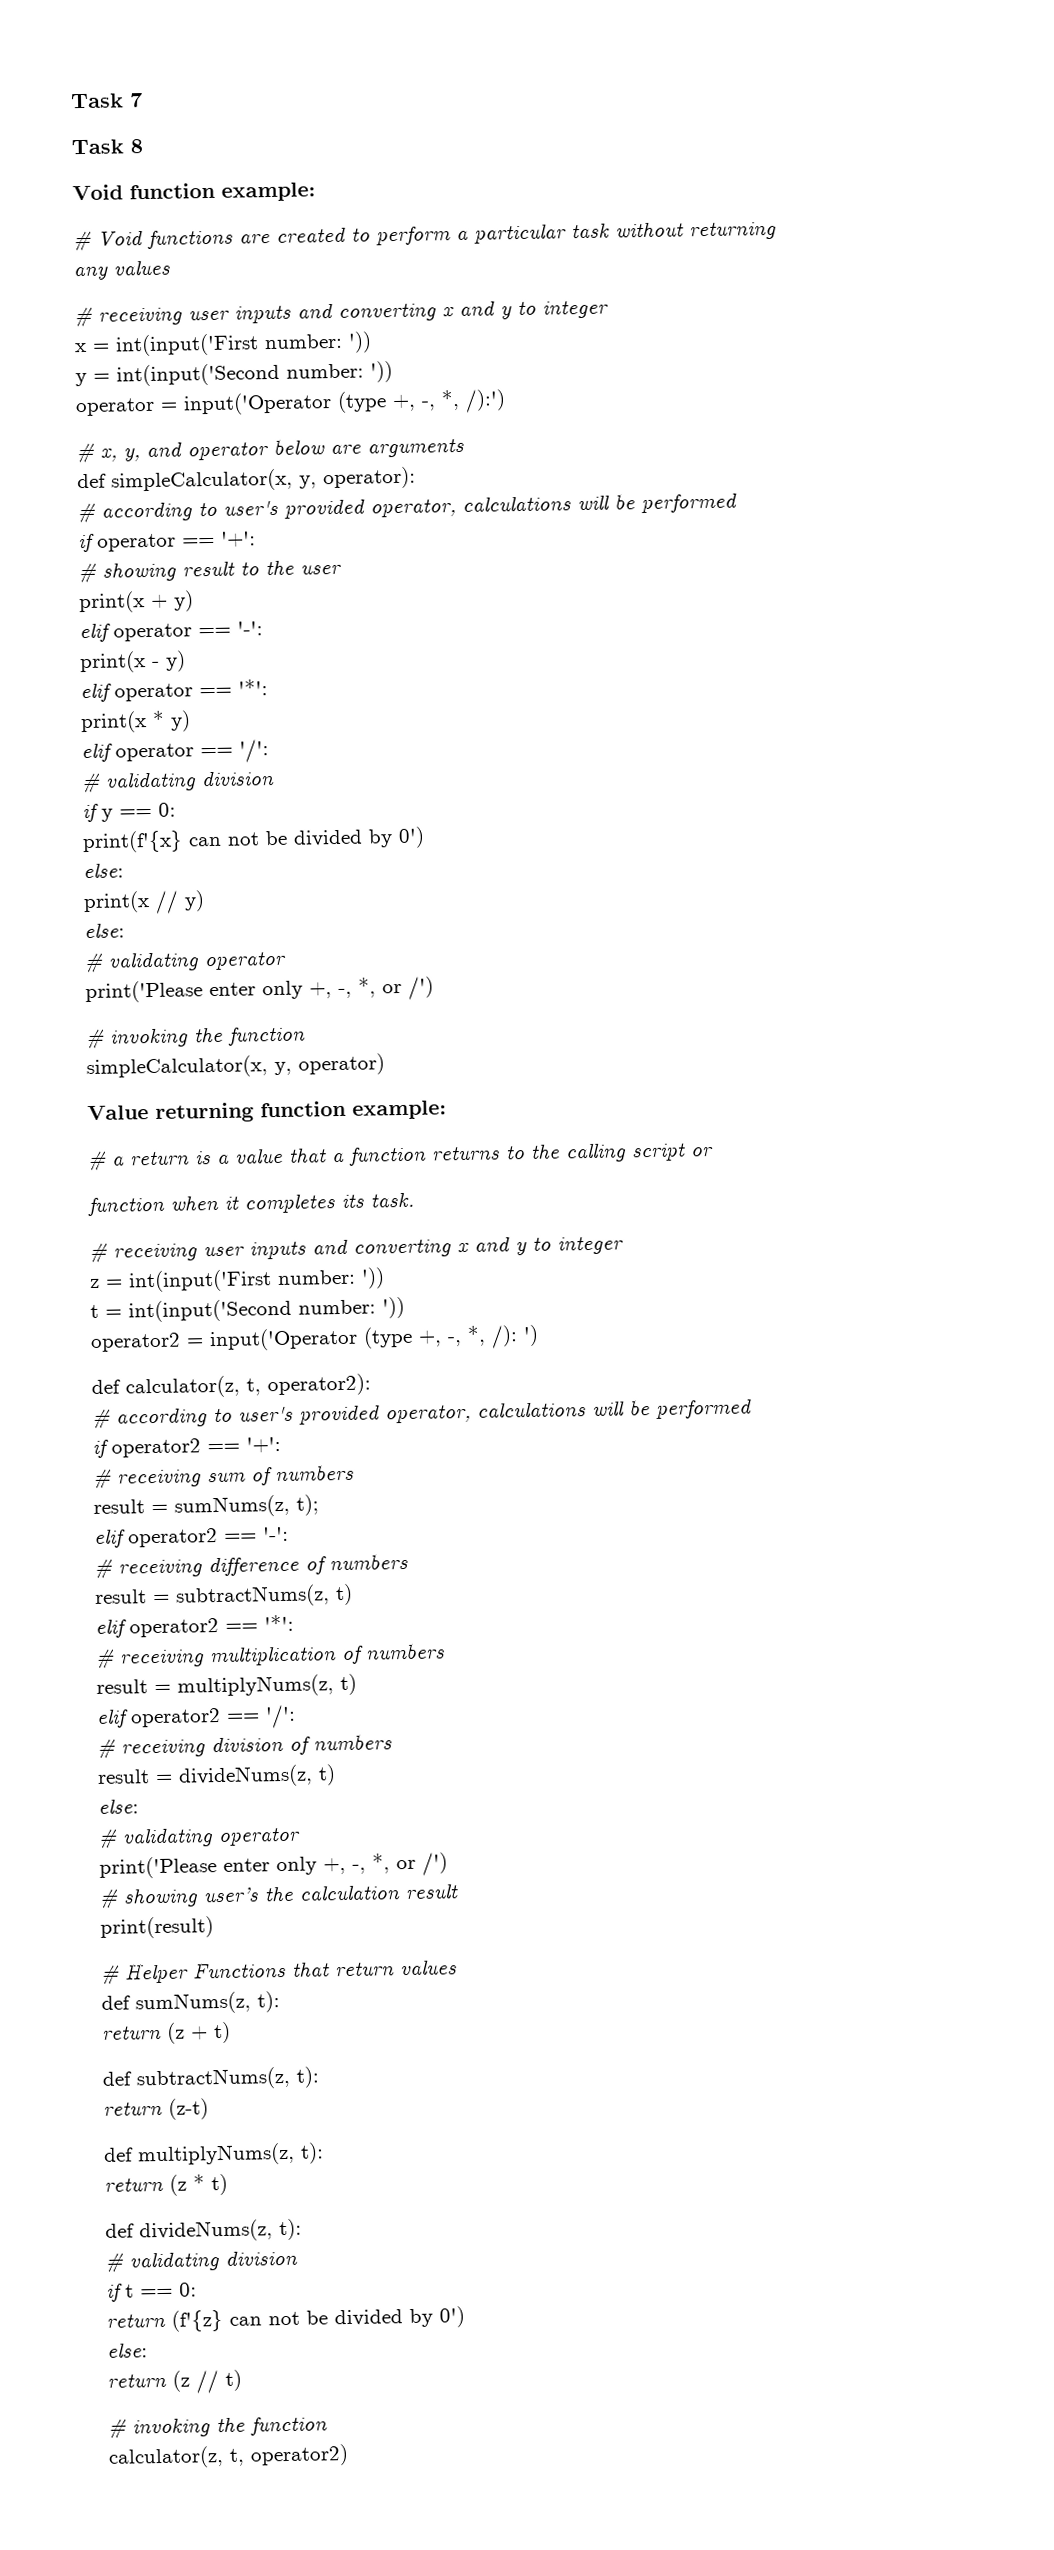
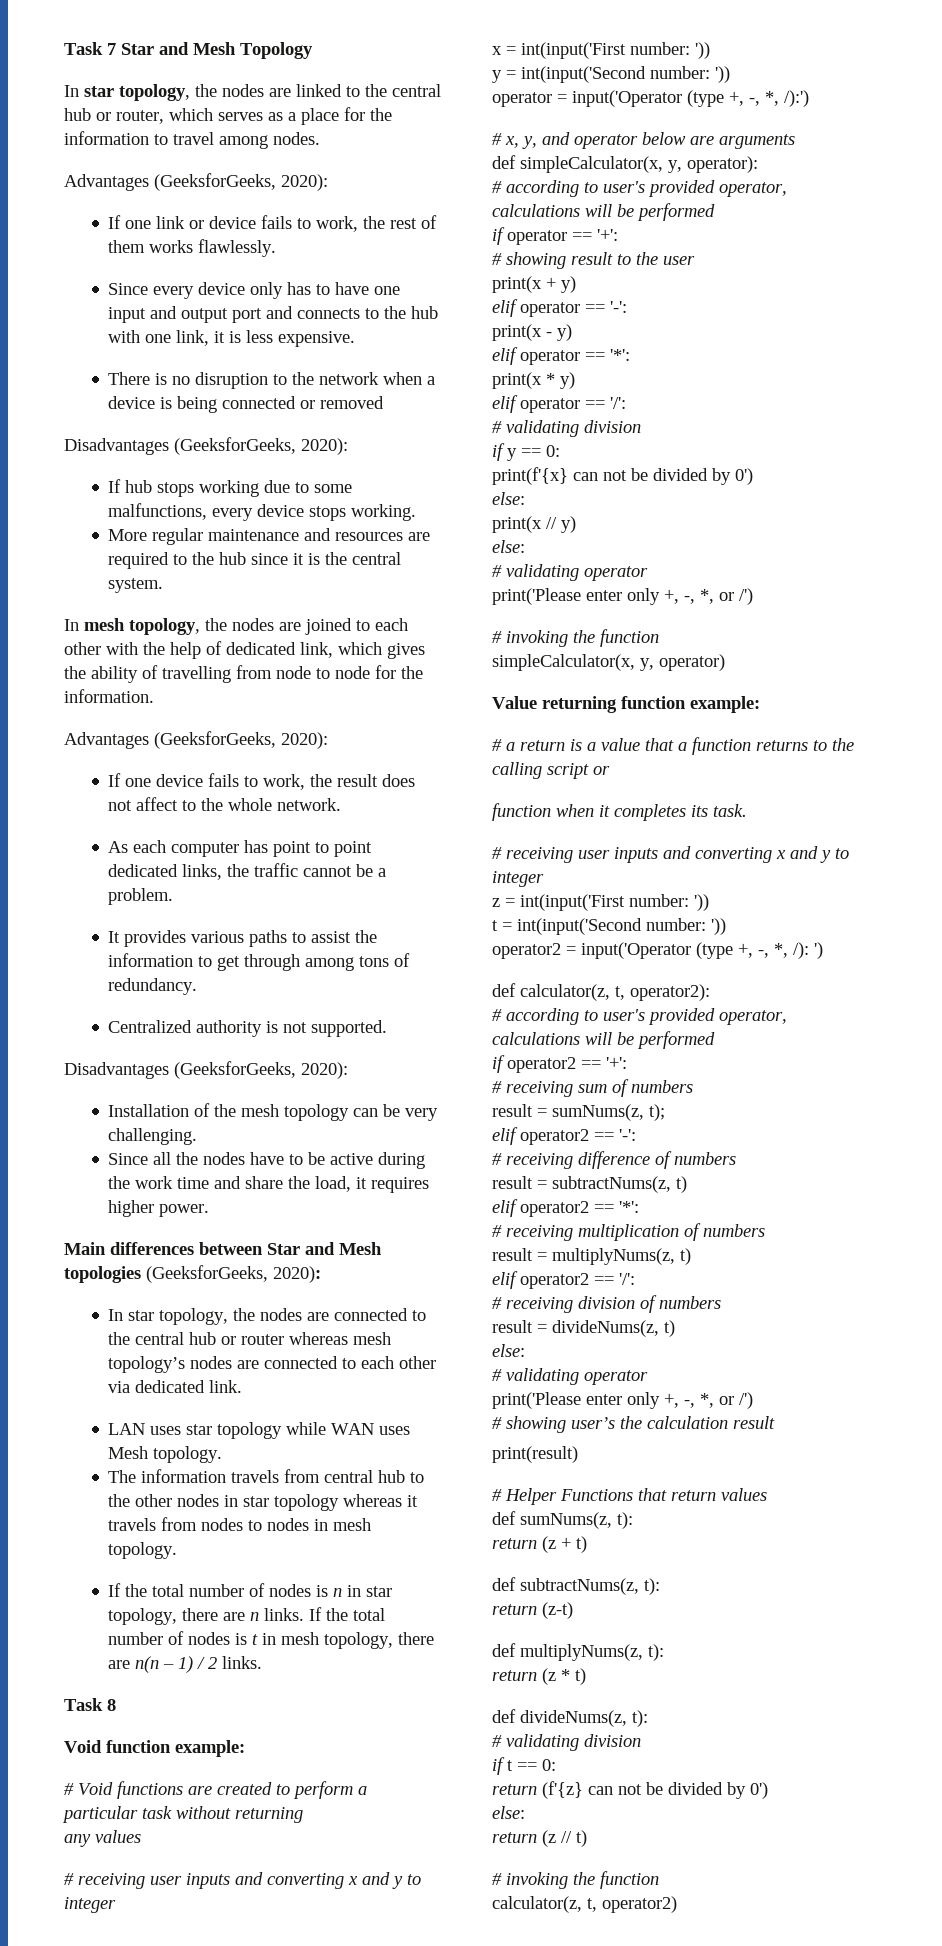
- Task 7
+ Task 7 Star and Mesh Topology
+ In star topology, the nodes are linked to the central hub or router, which serves as a place for the information to travel among nodes.
+ Advantages (GeeksforGeeks, 2020):
+ If one link or device fails to work, the rest of them works flawlessly.
+ Since every device only has to have one input and output port and connects to the hub with one link, it is less expensive.
+ There is no disruption to the network when a device is being connected or removed
+ Disadvantages (GeeksforGeeks, 2020):
+ If hub stops working due to some malfunctions, every device stops working.
+ More regular maintenance and resources are required to the hub since it is the central system.
+ In mesh topology, the nodes are joined to each other with the help of dedicated link, which gives the ability of travelling from node to node for the information.
+ Advantages (GeeksforGeeks, 2020):
+ If one device fails to work, the result does not affect to the whole network.
+ As each computer has point to point dedicated links, the traffic cannot be a problem.
+ It provides various paths to assist the information to get through among tons of redundancy.
+ Centralized authority is not supported.
+ Disadvantages (GeeksforGeeks, 2020):
+ Installation of the mesh topology can be very challenging.
+ Since all the nodes have to be active during the work time and share the load, it requires higher power.
+ Main differences between Star and Mesh topologies (GeeksforGeeks, 2020):
+ In star topology, the nodes are connected to the central hub or router whereas mesh topology’s nodes are connected to each other via dedicated link.
+ LAN uses star topology while WAN uses Mesh topology.
+ The information travels from central hub to the other nodes in star topology whereas it travels from nodes to nodes in mesh topology.
+ If the total number of nodes is n in star topology, there are n links. If the total number of nodes is t in mesh topology, there are n(n – 1) / 2 links.

